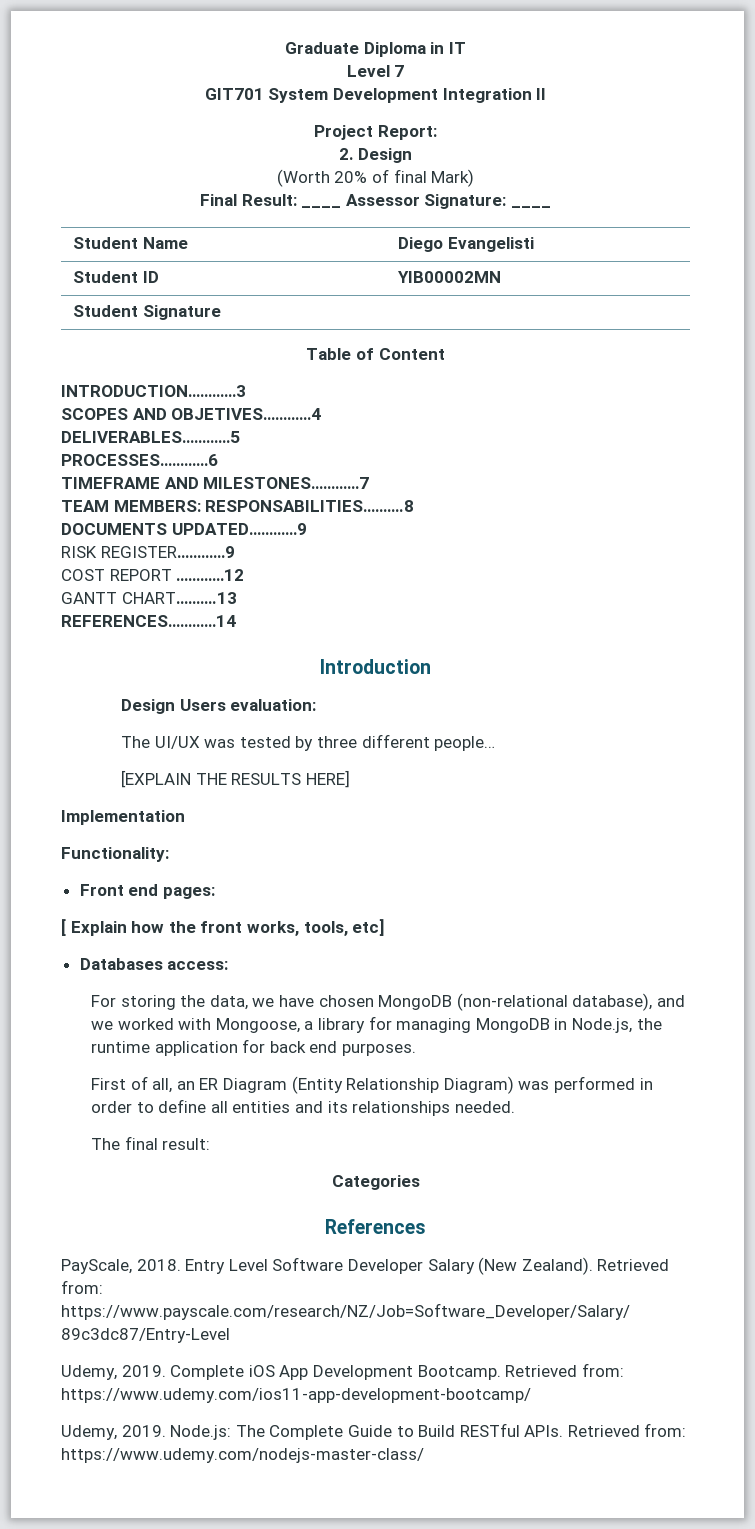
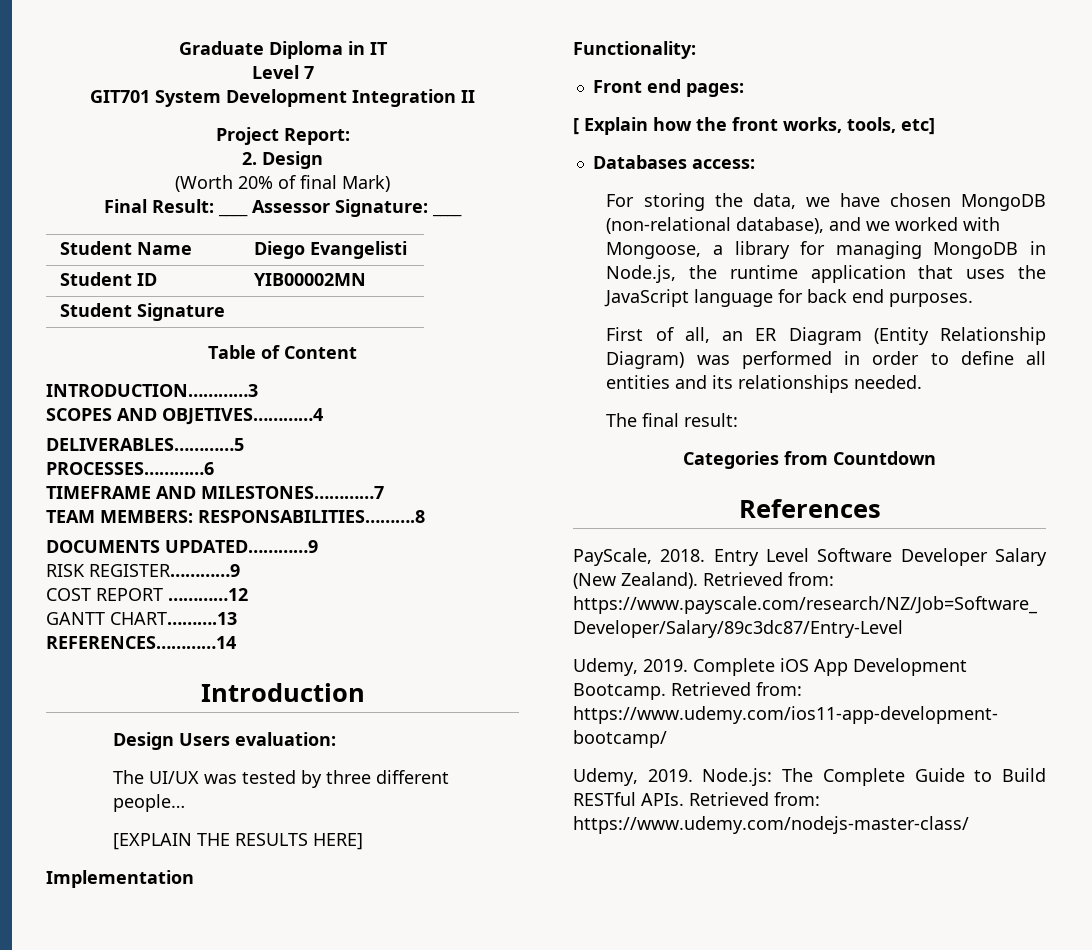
- For storing the data, we have chosen MongoDB (non-relational database), and we worked with Mongoose, a library for managing MongoDB in Node.js, the runtime application for back end purposes.
+ For storing the data, we have chosen MongoDB (non-relational database), and we worked with Mongoose, a library for managing MongoDB in Node.js, the runtime application that uses the JavaScript language for back end purposes.
- Categories
+ Categories from Countdown

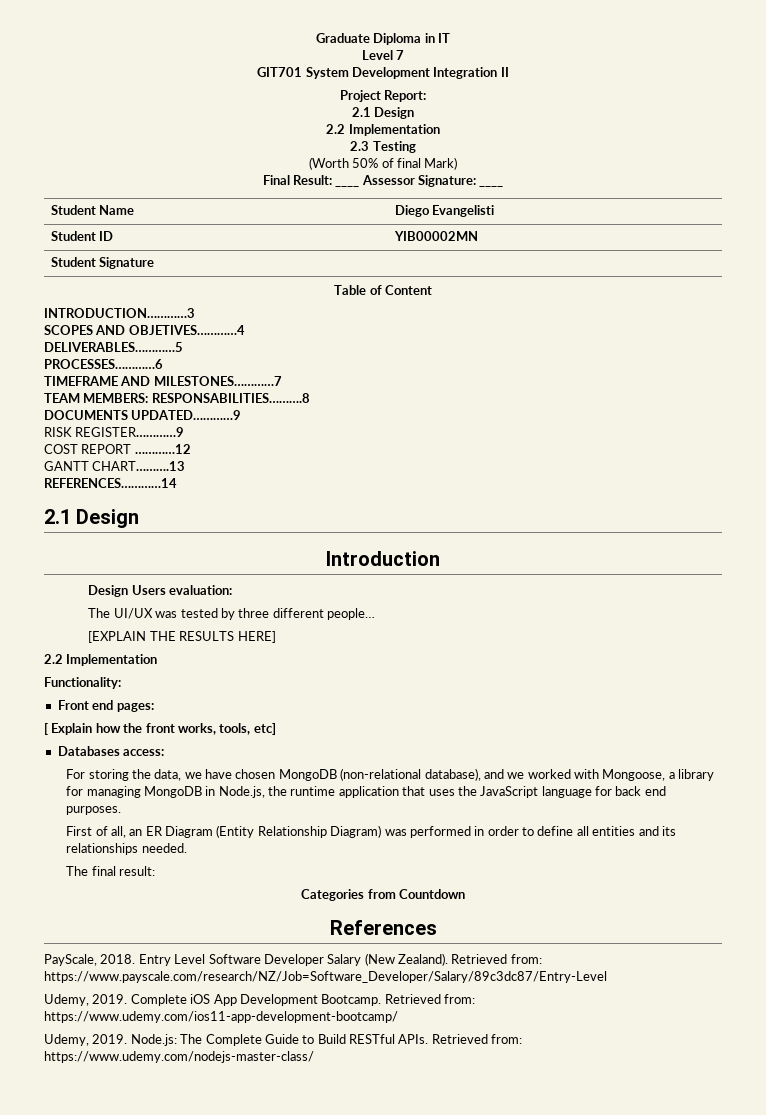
  Project Report:
- 2. Design
+ 2.1 Design
+ 2.2 Implementation
+ 2.3 Testing
- (Worth 20% of final Mark)
+ (Worth 50% of final Mark)
  REFERENCES…………14
+ 2.1 Design
  [EXPLAIN THE RESULTS HERE]
- Implementation
+ 2.2 Implementation

